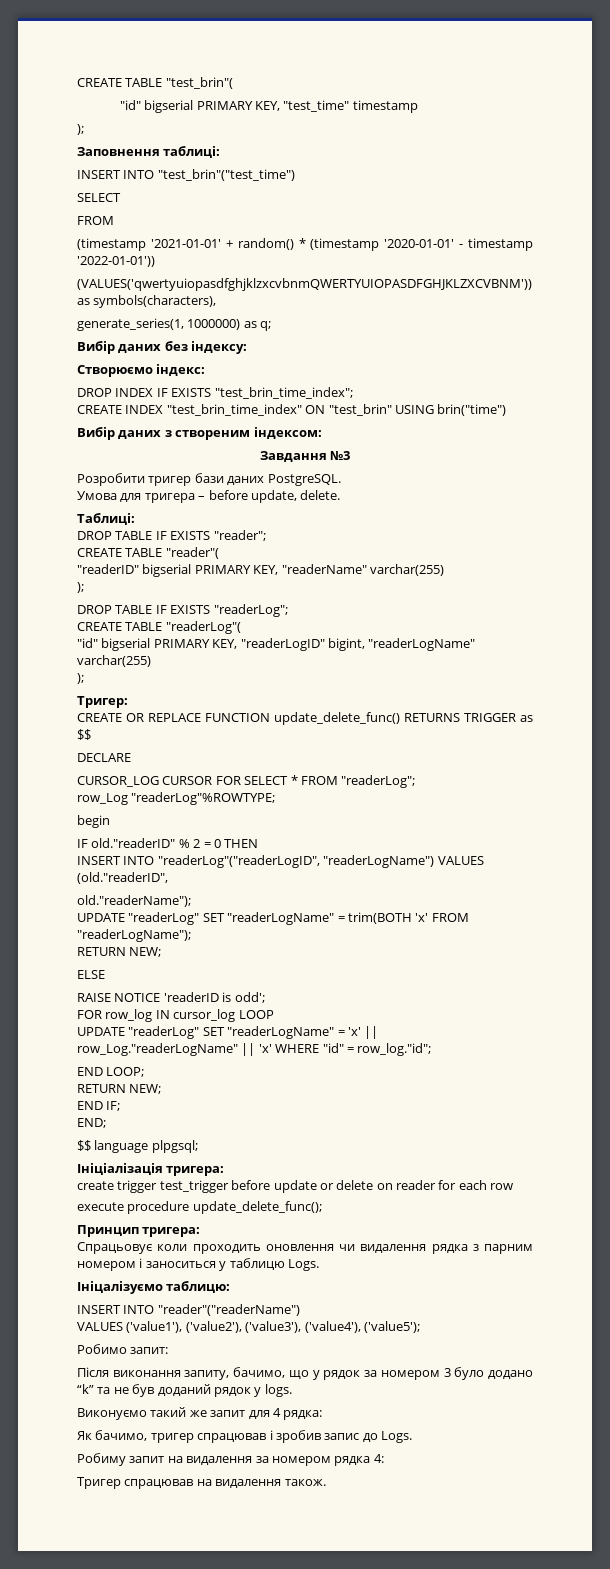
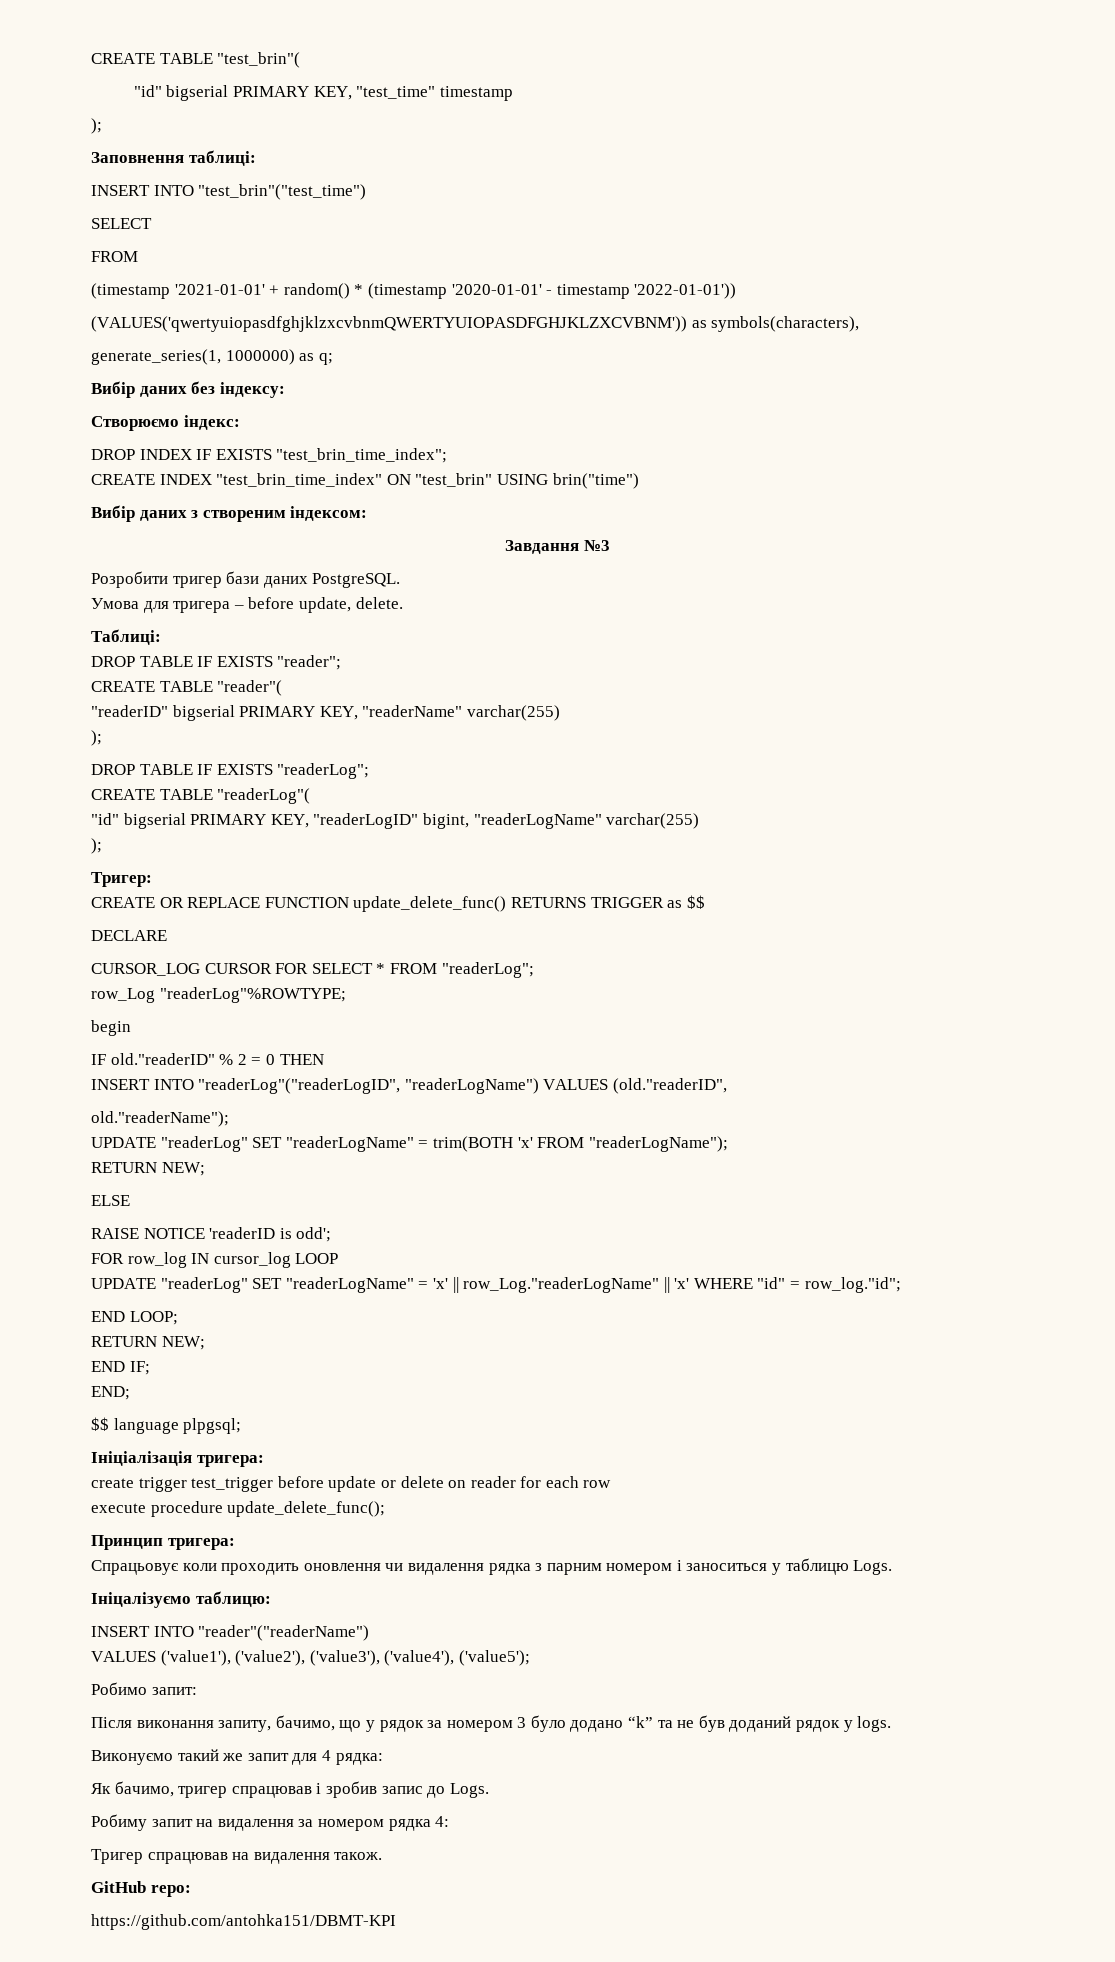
+ GitHub repo:
+ https://github.com/antohka151/DBMT-KPI

